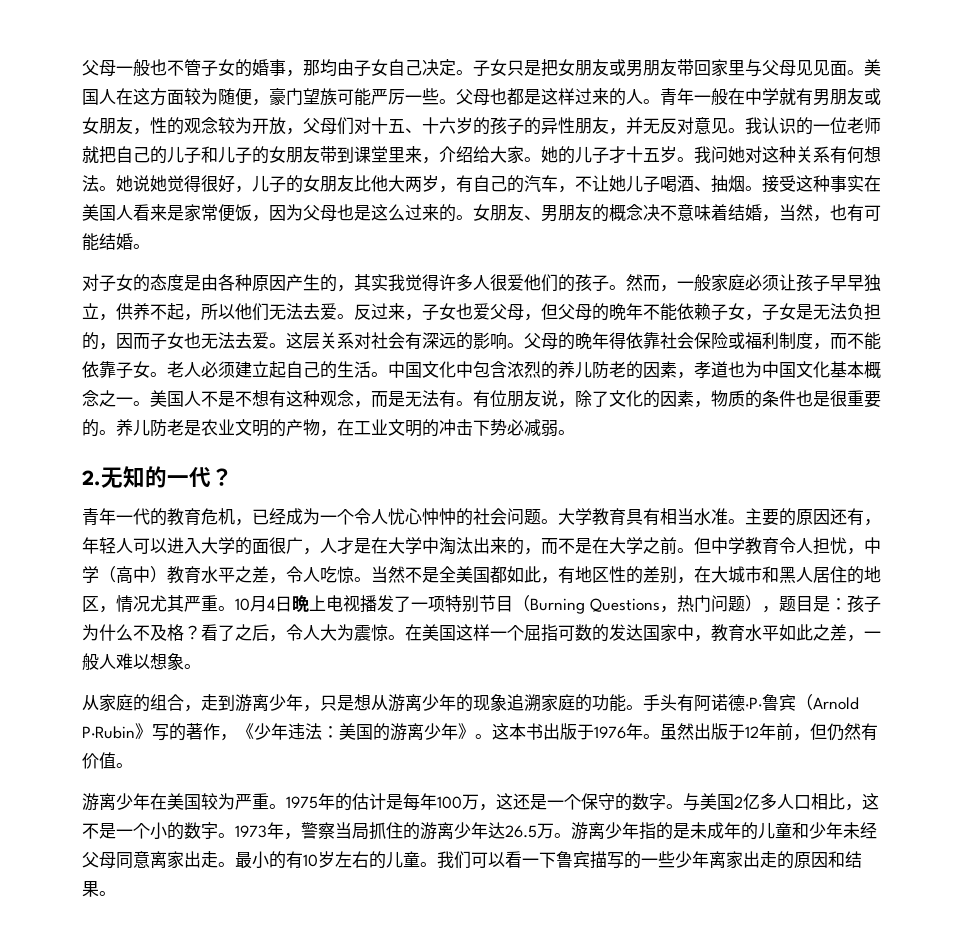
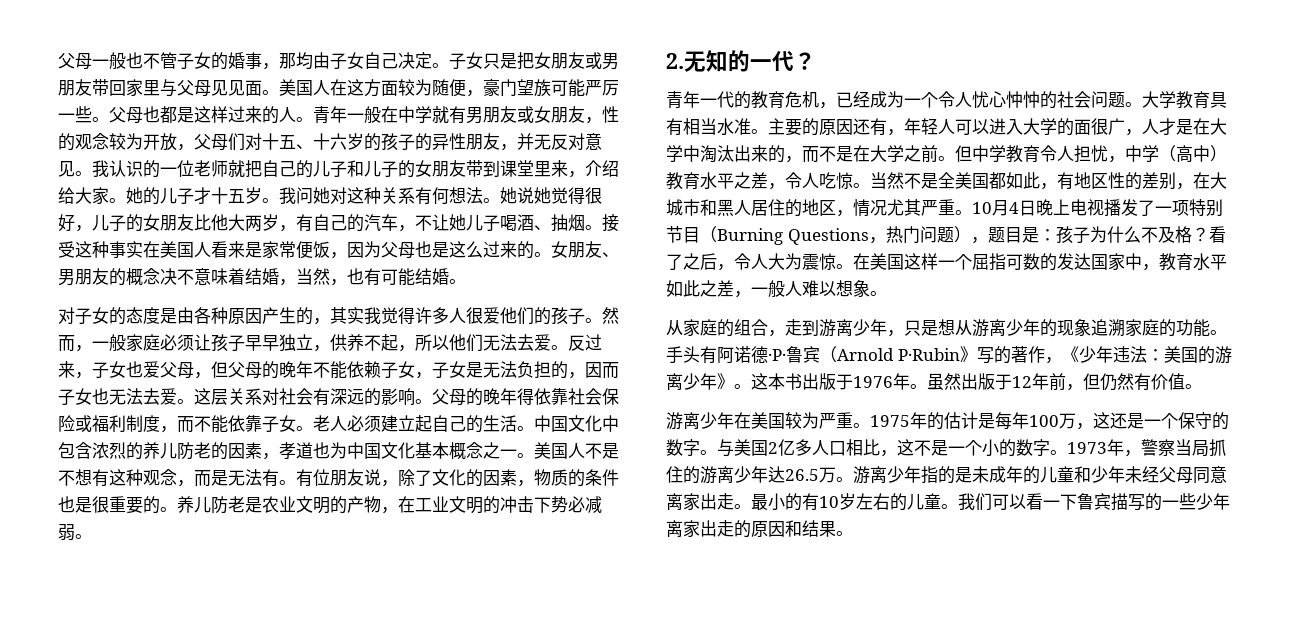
- 反过来，子女也爱父母，但父母的晩年不能依赖子女，子女是无法负担的，因而子女也无法去爱。
+ 反过来，子女也爱父母，但父母的晚年不能依赖子女，子女是无法负担的，因而子女也无法去爱。
- 父母的晩年得依靠社会保险或福利制度，而不能依靠子女。
+ 父母的晚年得依靠社会保险或福利制度，而不能依靠子女。
- 10月4日晩上电视播发了一项特别节目（Burning Questions，热门问题），题目是：孩子为什么不及格？
+ 10月4日晚上电视播发了一项特别节目（Burning Questions，热门问题），题目是：孩子为什么不及格？
- 与美国2亿多人口相比，这不是一个小的数宇。
+ 与美国2亿多人口相比，这不是一个小的数字。

